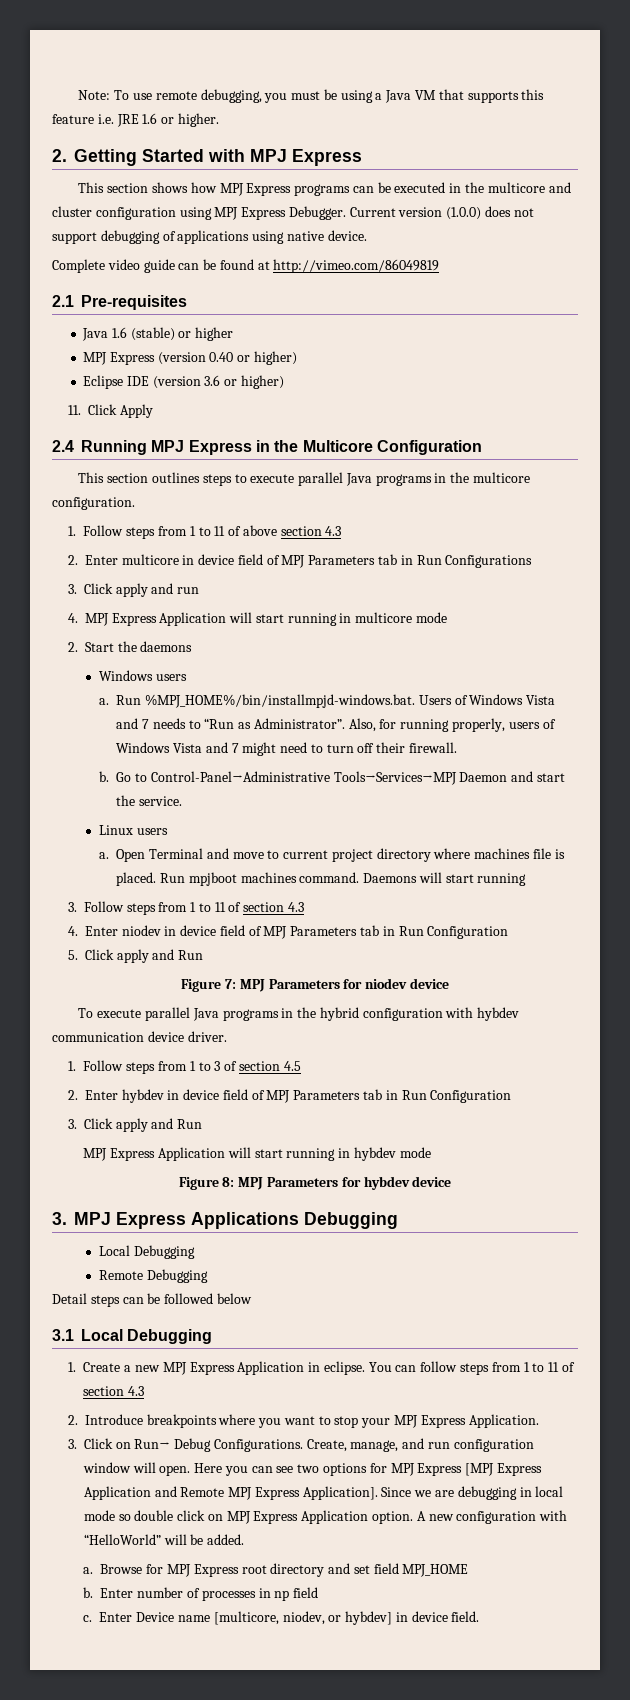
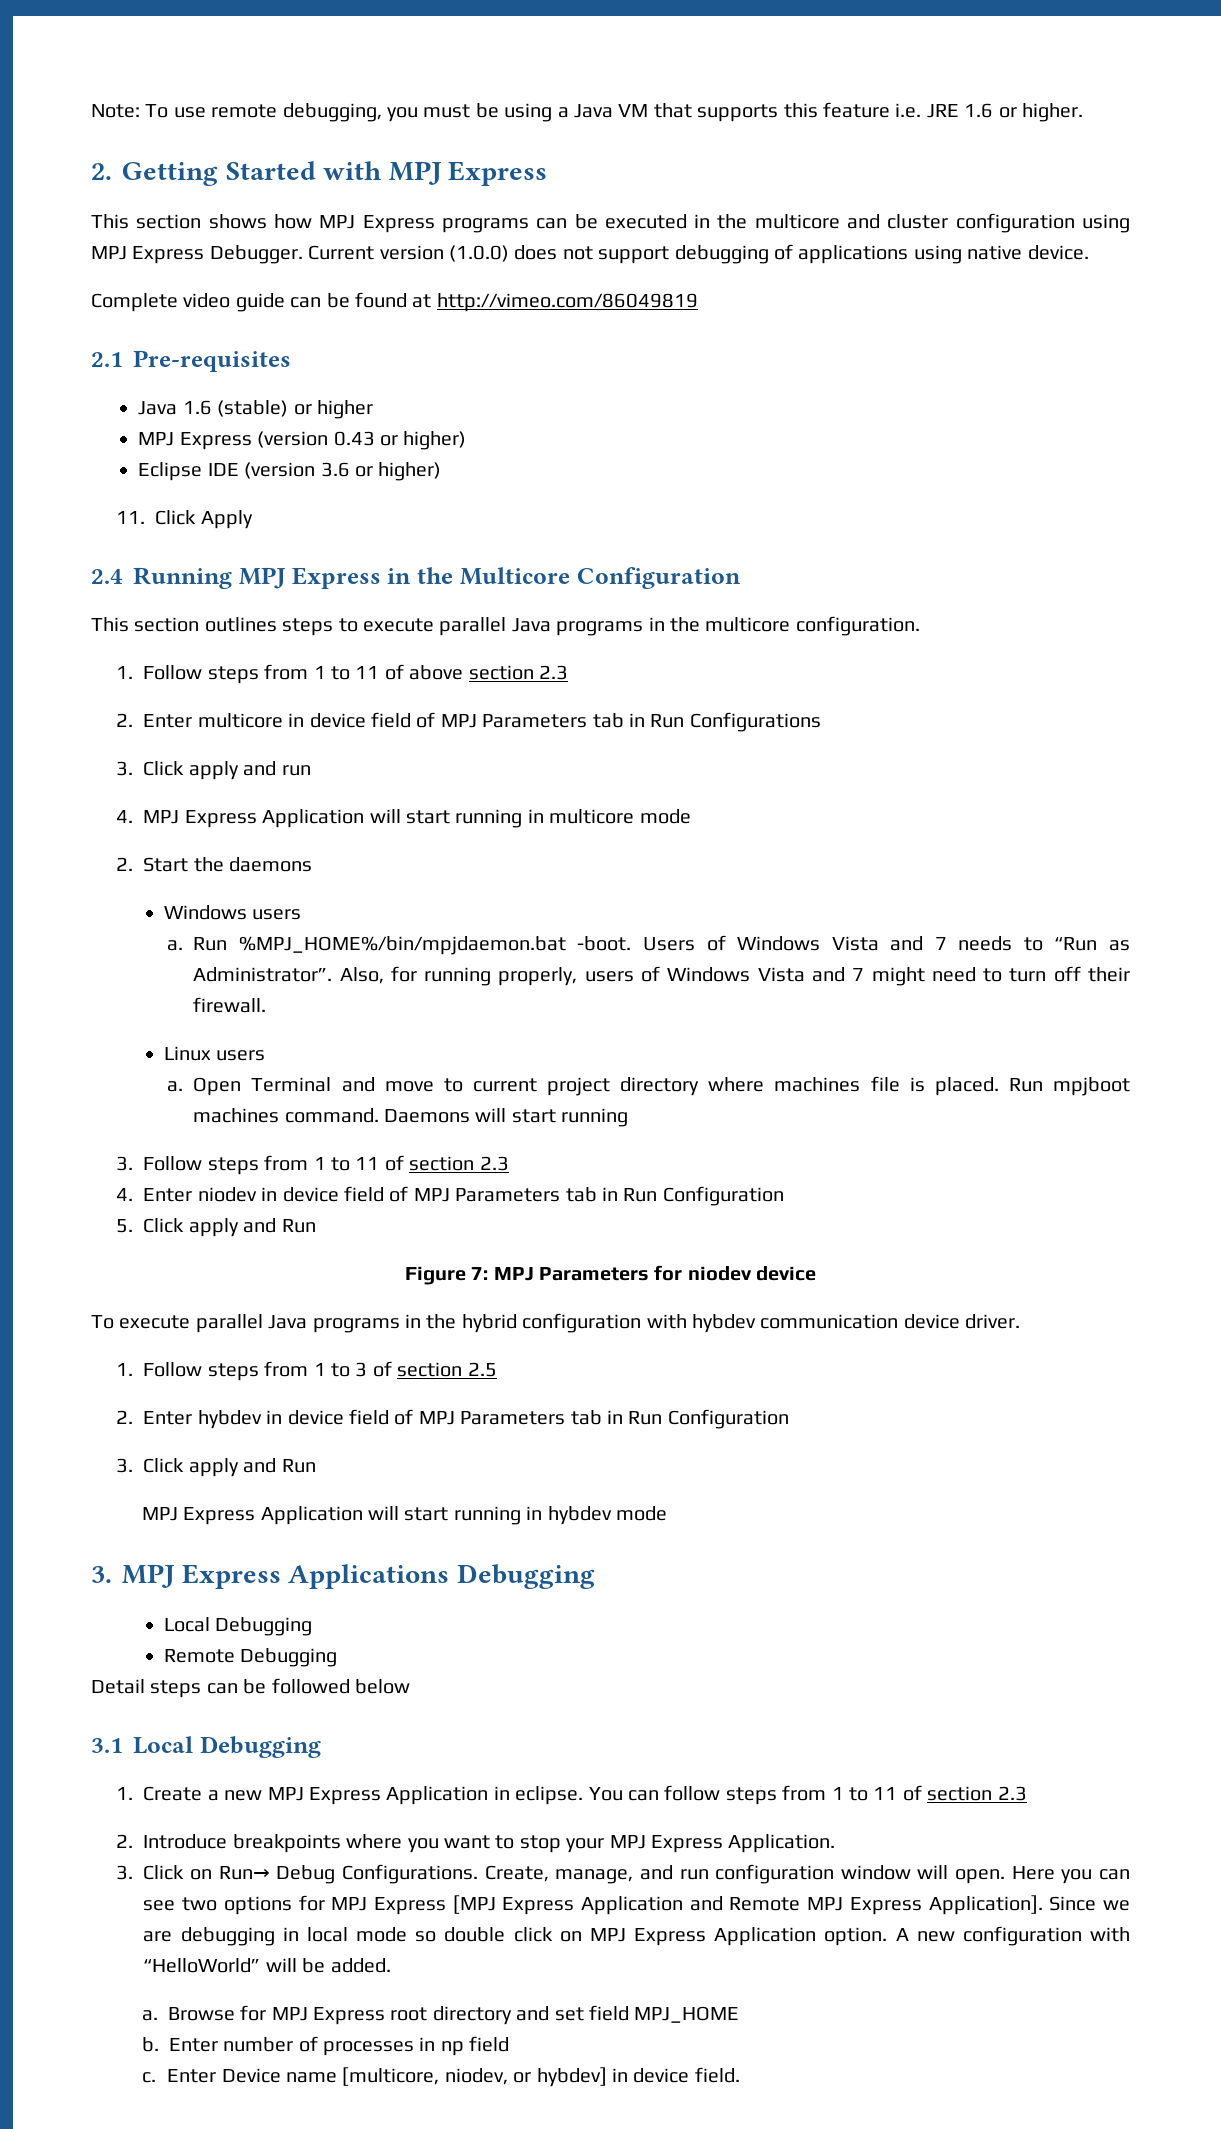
- MPJ Express (version 0.40 or higher)
+ MPJ Express (version 0.43 or higher)
- 1. Follow steps from 1 to 11 of above section 4.3
+ 1. Follow steps from 1 to 11 of above section 2.3
- Run %MPJ_HOME%/bin/installmpjd-windows.bat. Users of Windows Vista and 7 needs to “Run as Administrator”.
+ Run %MPJ_HOME%/bin/mpjdaemon.bat -boot. Users of Windows Vista and 7 needs to “Run as Administrator”.
- b. Go to Control-Panel→Administrative Tools→Services→MPJ Daemon and start the service.
- 3. Follow steps from 1 to 11 of section 4.3
+ 3. Follow steps from 1 to 11 of section 2.3
- 1. Follow steps from 1 to 3 of section 4.5
+ 1. Follow steps from 1 to 3 of section 2.5
- Figure 8: MPJ Parameters for hybdev device
- You can follow steps from 1 to 11 of section 4.3
+ You can follow steps from 1 to 11 of section 2.3

